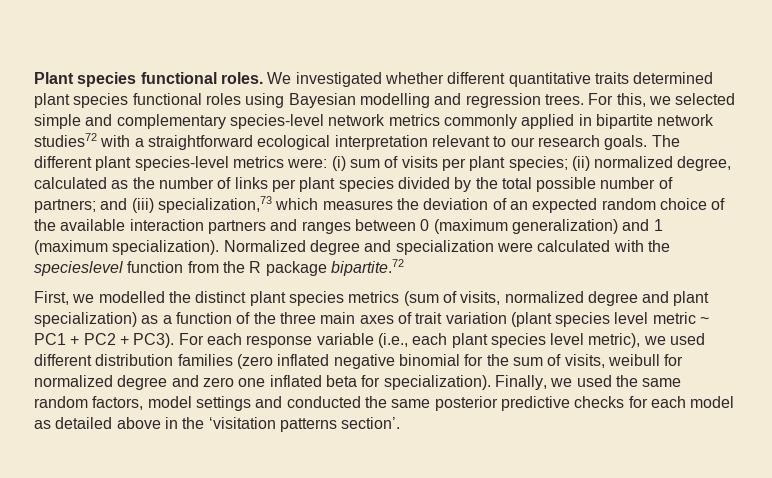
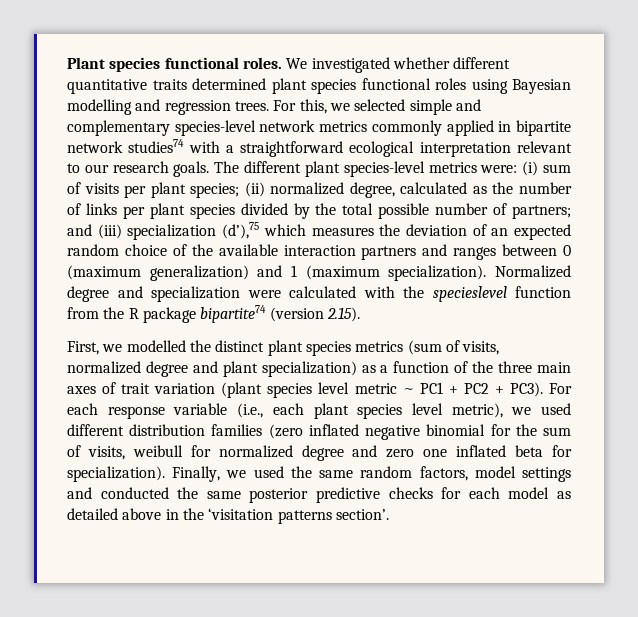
- For this, we selected simple and complementary species-level network metrics commonly applied in bipartite network studies72 with a straightforward ecological interpretation relevant to our research goals.
+ For this, we selected simple and complementary species-level network metrics commonly applied in bipartite network studies74 with a straightforward ecological interpretation relevant to our research goals.
- The different plant species-level metrics were: (i) sum of visits per plant species; (ii) normalized degree, calculated as the number of links per plant species divided by the total possible number of partners; and (iii) specialization,73 which measures the deviation of an expected random choice of the available interaction partners and ranges between 0 (maximum generalization) and 1 (maximum specialization).
+ The different plant species-level metrics were: (i) sum of visits per plant species; (ii) normalized degree, calculated as the number of links per plant species divided by the total possible number of partners; and (iii) specialization (d’),75 which measures the deviation of an expected random choice of the available interaction partners and ranges between 0 (maximum generalization) and 1 (maximum specialization).
- Normalized degree and specialization were calculated with the specieslevel function from the R package bipartite.72
+ Normalized degree and specialization were calculated with the specieslevel function from the R package bipartite74 (version 2.15).

